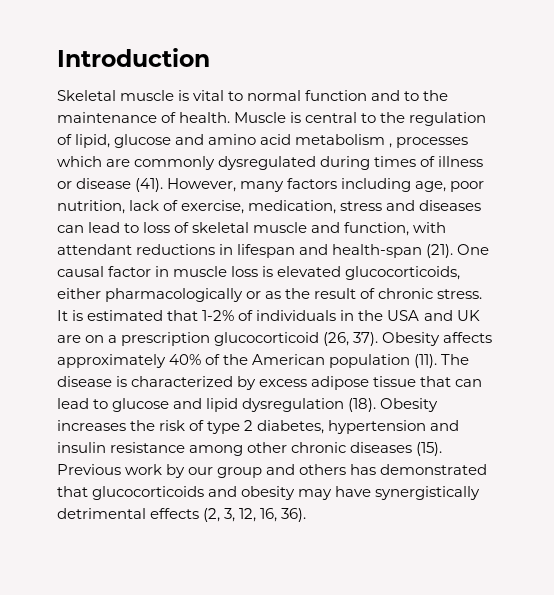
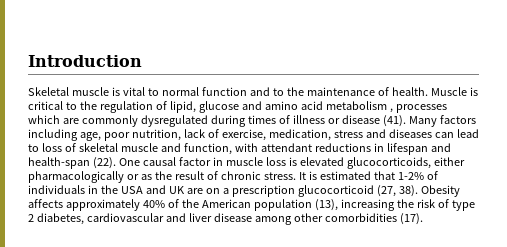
- Muscle is central to the regulation of lipid, glucose and amino acid metabolism , processes which are commonly dysregulated during times of illness or disease (41).
+ Muscle is critical to the regulation of lipid, glucose and amino acid metabolism , processes which are commonly dysregulated during times of illness or disease (41).
- However, many factors including age, poor nutrition, lack of exercise, medication, stress and diseases can lead to loss of skeletal muscle and function, with attendant reductions in lifespan and health-span (21).
+ Many factors including age, poor nutrition, lack of exercise, medication, stress and diseases can lead to loss of skeletal muscle and function, with attendant reductions in lifespan and health-span (22).
- It is estimated that 1-2% of individuals in the USA and UK are on a prescription glucocorticoid (26, 37).
+ It is estimated that 1-2% of individuals in the USA and UK are on a prescription glucocorticoid (27, 38).
- Obesity affects approximately 40% of the American population (11). The disease is characterized by excess adipose tissue that can lead to glucose and lipid dysregulation (18). Obesity increases the risk of type 2 diabetes, hypertension and insulin resistance among other chronic diseases (15). Previous work by our group and others has demonstrated that glucocorticoids and obesity may have synergistically detrimental effects (2, 3, 12, 16, 36).
+ Obesity affects approximately 40% of the American population (13), increasing the risk of type 2 diabetes, cardiovascular and liver disease among other comorbidities (17).

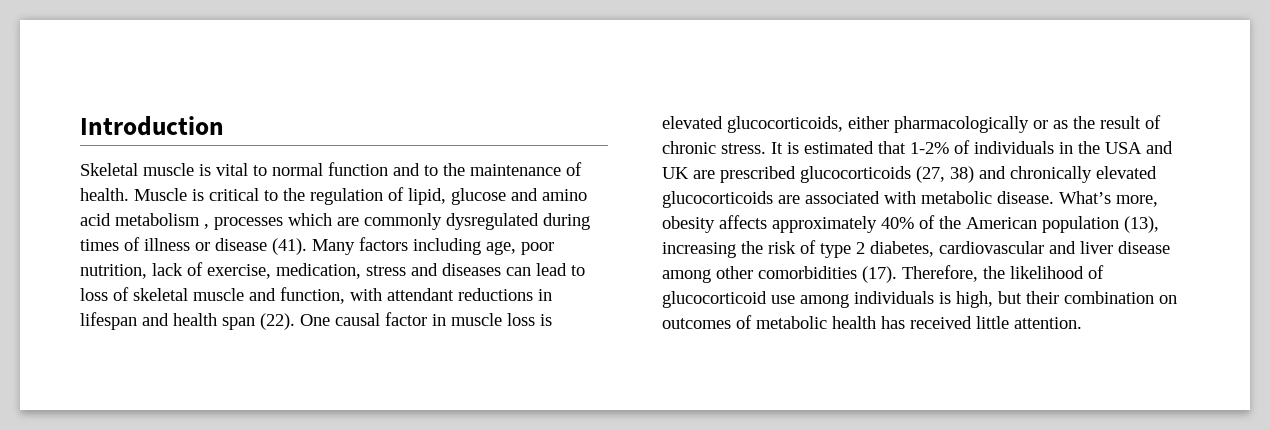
- Many factors including age, poor nutrition, lack of exercise, medication, stress and diseases can lead to loss of skeletal muscle and function, with attendant reductions in lifespan and health-span (22).
+ Many factors including age, poor nutrition, lack of exercise, medication, stress and diseases can lead to loss of skeletal muscle and function, with attendant reductions in lifespan and health span (22).
- It is estimated that 1-2% of individuals in the USA and UK are on a prescription glucocorticoid (27, 38). Obesity affects approximately 40% of the American population (13), increasing the risk of type 2 diabetes, cardiovascular and liver disease among other comorbidities (17).
+ It is estimated that 1-2% of individuals in the USA and UK are prescribed glucocorticoids (27, 38) and chronically elevated glucocorticoids are associated with metabolic disease. What’s more, obesity affects approximately 40% of the American population (13), increasing the risk of type 2 diabetes, cardiovascular and liver disease among other comorbidities (17).
+ Therefore, the likelihood of glucocorticoid use among individuals is high, but their combination on outcomes of metabolic health has received little attention.

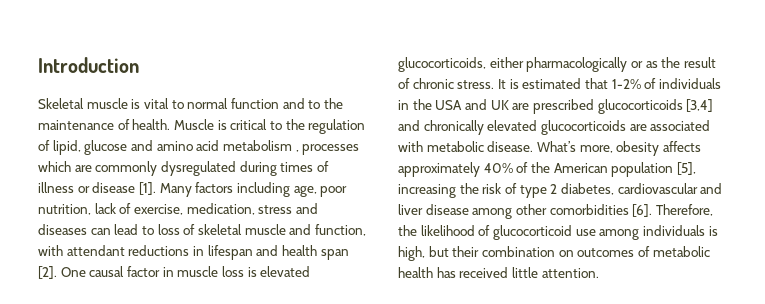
- Muscle is critical to the regulation of lipid, glucose and amino acid metabolism , processes which are commonly dysregulated during times of illness or disease (41).
+ Muscle is critical to the regulation of lipid, glucose and amino acid metabolism , processes which are commonly dysregulated during times of illness or disease [1].
- Many factors including age, poor nutrition, lack of exercise, medication, stress and diseases can lead to loss of skeletal muscle and function, with attendant reductions in lifespan and health span (22).
+ Many factors including age, poor nutrition, lack of exercise, medication, stress and diseases can lead to loss of skeletal muscle and function, with attendant reductions in lifespan and health span [2].
- It is estimated that 1-2% of individuals in the USA and UK are prescribed glucocorticoids (27, 38) and chronically elevated glucocorticoids are associated with metabolic disease.
+ It is estimated that 1-2% of individuals in the USA and UK are prescribed glucocorticoids [3,4] and chronically elevated glucocorticoids are associated with metabolic disease.
- What’s more, obesity affects approximately 40% of the American population (13), increasing the risk of type 2 diabetes, cardiovascular and liver disease among other comorbidities (17).
+ What’s more, obesity affects approximately 40% of the American population [5], increasing the risk of type 2 diabetes, cardiovascular and liver disease among other comorbidities [6].

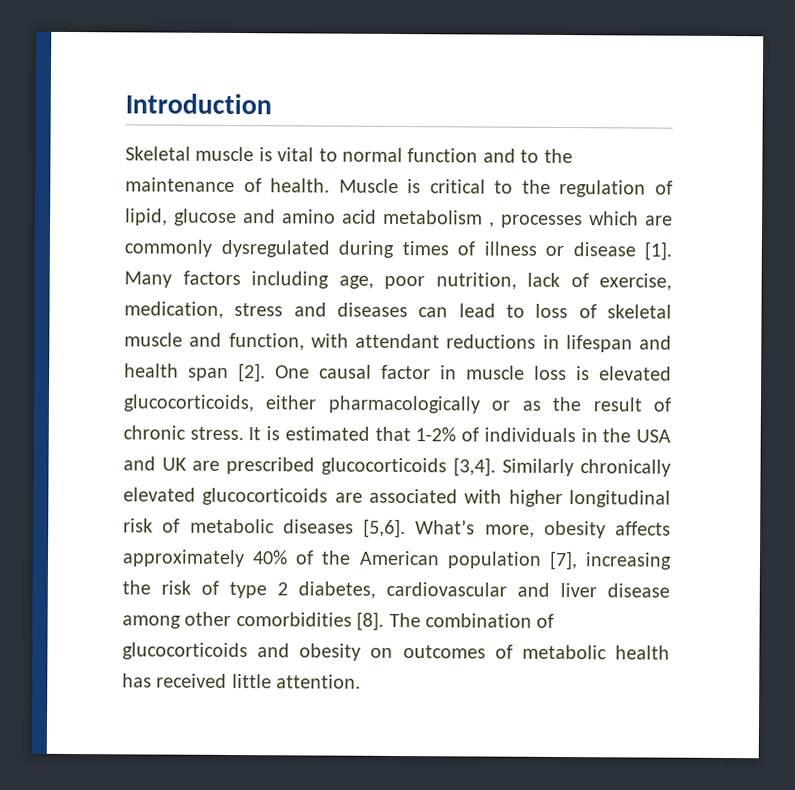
- It is estimated that 1-2% of individuals in the USA and UK are prescribed glucocorticoids [3,4] and chronically elevated glucocorticoids are associated with metabolic disease.
+ It is estimated that 1-2% of individuals in the USA and UK are prescribed glucocorticoids [3,4]. Similarly chronically elevated glucocorticoids are associated with higher longitudinal risk of metabolic diseases [5,6].
- What’s more, obesity affects approximately 40% of the American population [5], increasing the risk of type 2 diabetes, cardiovascular and liver disease among other comorbidities [6]. Therefore, the likelihood of glucocorticoid use among individuals is high, but their combination on outcomes of metabolic health has received little attention.
+ What’s more, obesity affects approximately 40% of the American population [7], increasing the risk of type 2 diabetes, cardiovascular and liver disease among other comorbidities [8]. The combination of glucocorticoids and obesity on outcomes of metabolic health has received little attention.

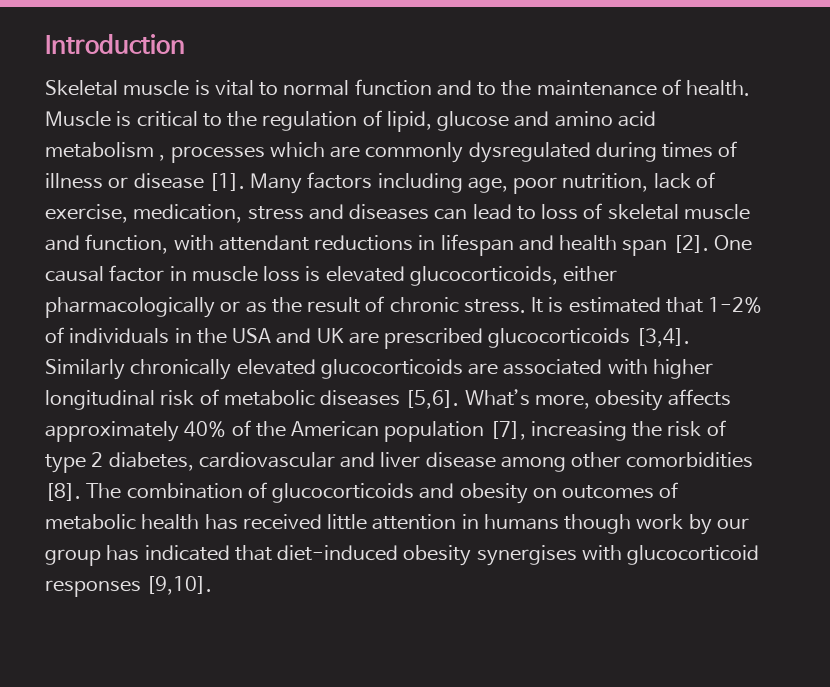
- The combination of glucocorticoids and obesity on outcomes of metabolic health has received little attention.
+ The combination of glucocorticoids and obesity on outcomes of metabolic health has received little attention in humans though work by our group has indicated that diet-induced obesity synergises with glucocorticoid responses [9,10].

